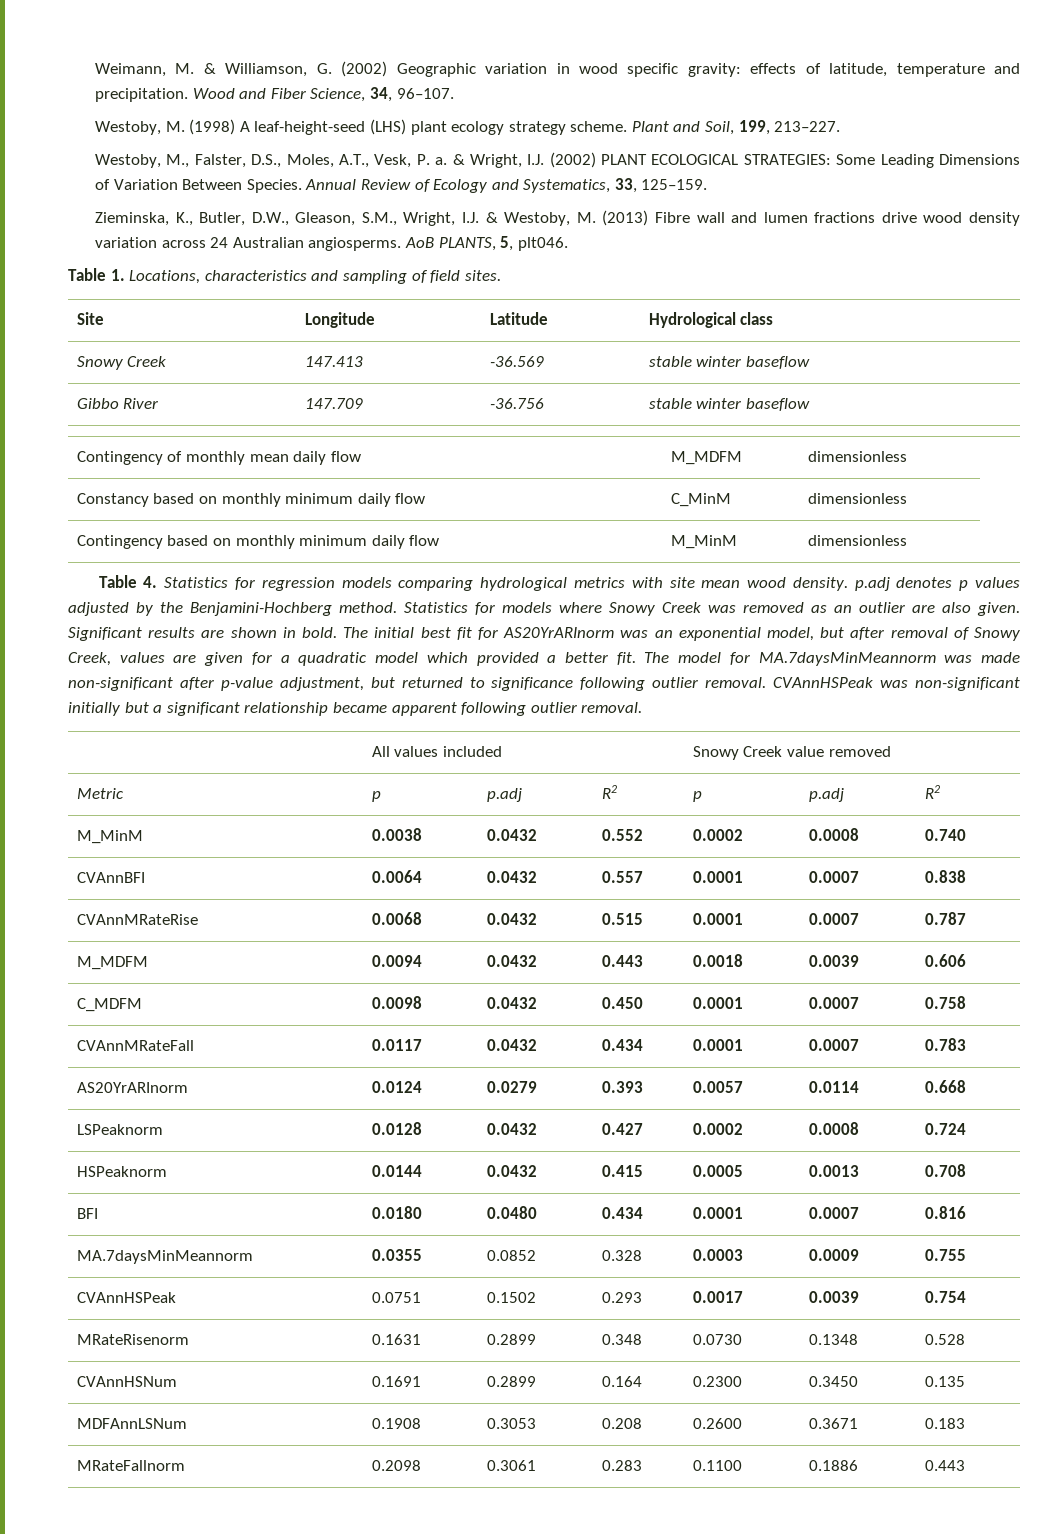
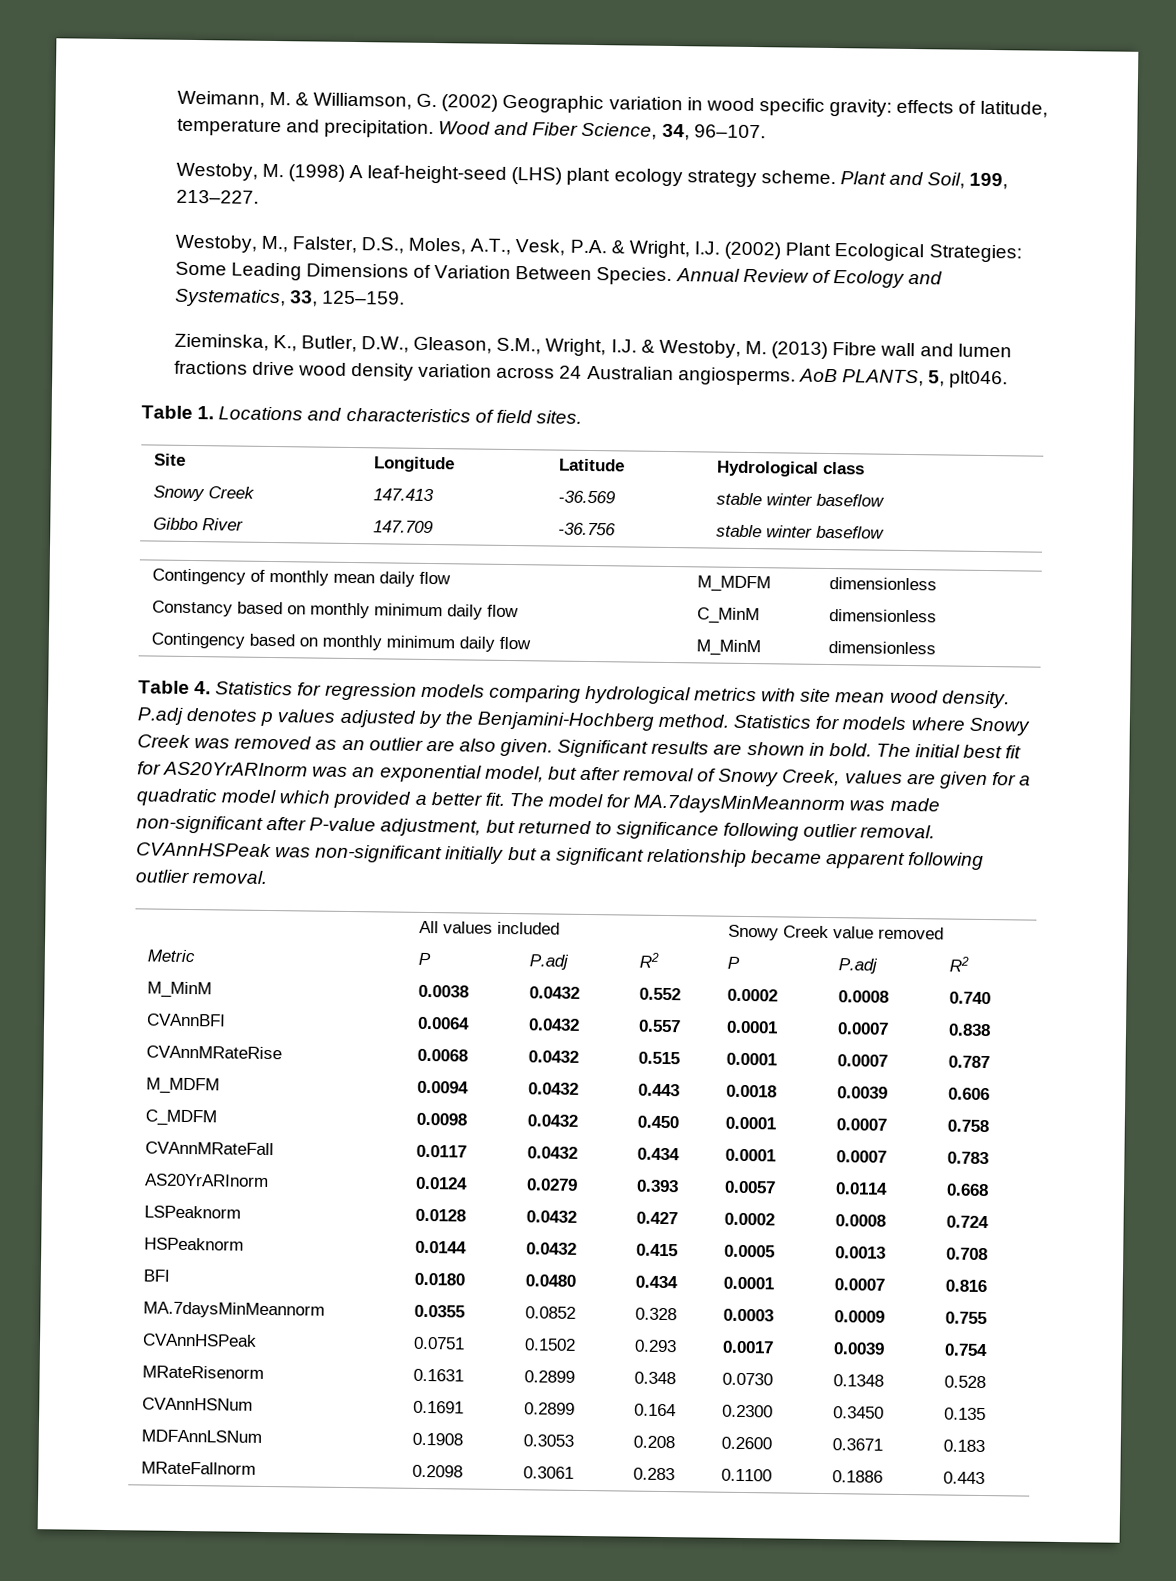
- Westoby, M., Falster, D.S., Moles, A.T., Vesk, P. a. & Wright, I.J. (2002) PLANT ECOLOGICAL STRATEGIES: Some Leading Dimensions of Variation Between Species.
+ Westoby, M., Falster, D.S., Moles, A.T., Vesk, P.A. & Wright, I.J. (2002) Plant Ecological Strategies: Some Leading Dimensions of Variation Between Species.
- Table 1. Locations, characteristics and sampling of field sites.
+ Table 1. Locations and characteristics of field sites.
- Table 4. Statistics for regression models comparing hydrological metrics with site mean wood density. p.adj denotes p values adjusted by the Benjamini-Hochberg method.
+ Table 4. Statistics for regression models comparing hydrological metrics with site mean wood density. P.adj denotes p values adjusted by the Benjamini-Hochberg method.
- The model for MA.7daysMinMeannorm was made non-significant after p-value adjustment, but returned to significance following outlier removal.
+ The model for MA.7daysMinMeannorm was made non-significant after P-value adjustment, but returned to significance following outlier removal.
- Metric | p | p.adj | R2 | p | p.adj | R2
+ Metric | P | P.adj | R2 | P | P.adj | R2

